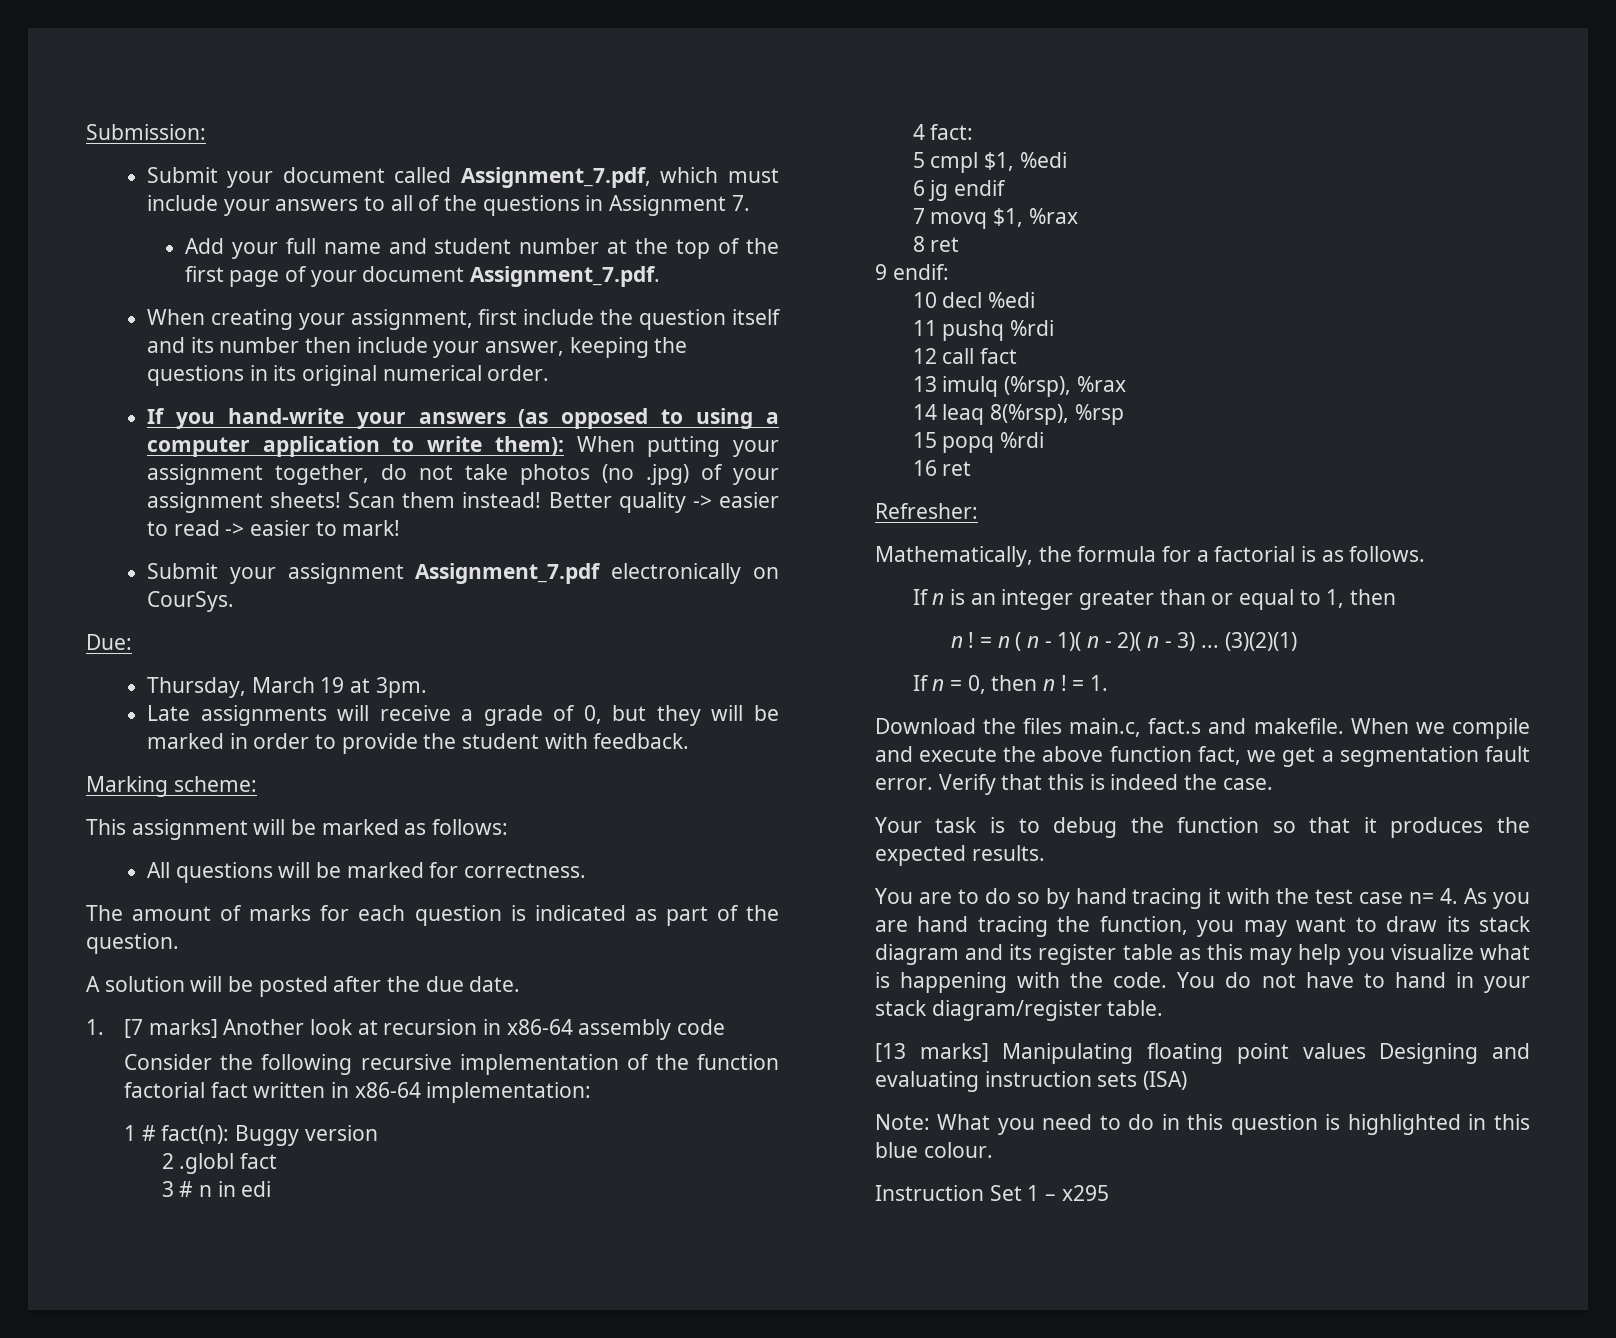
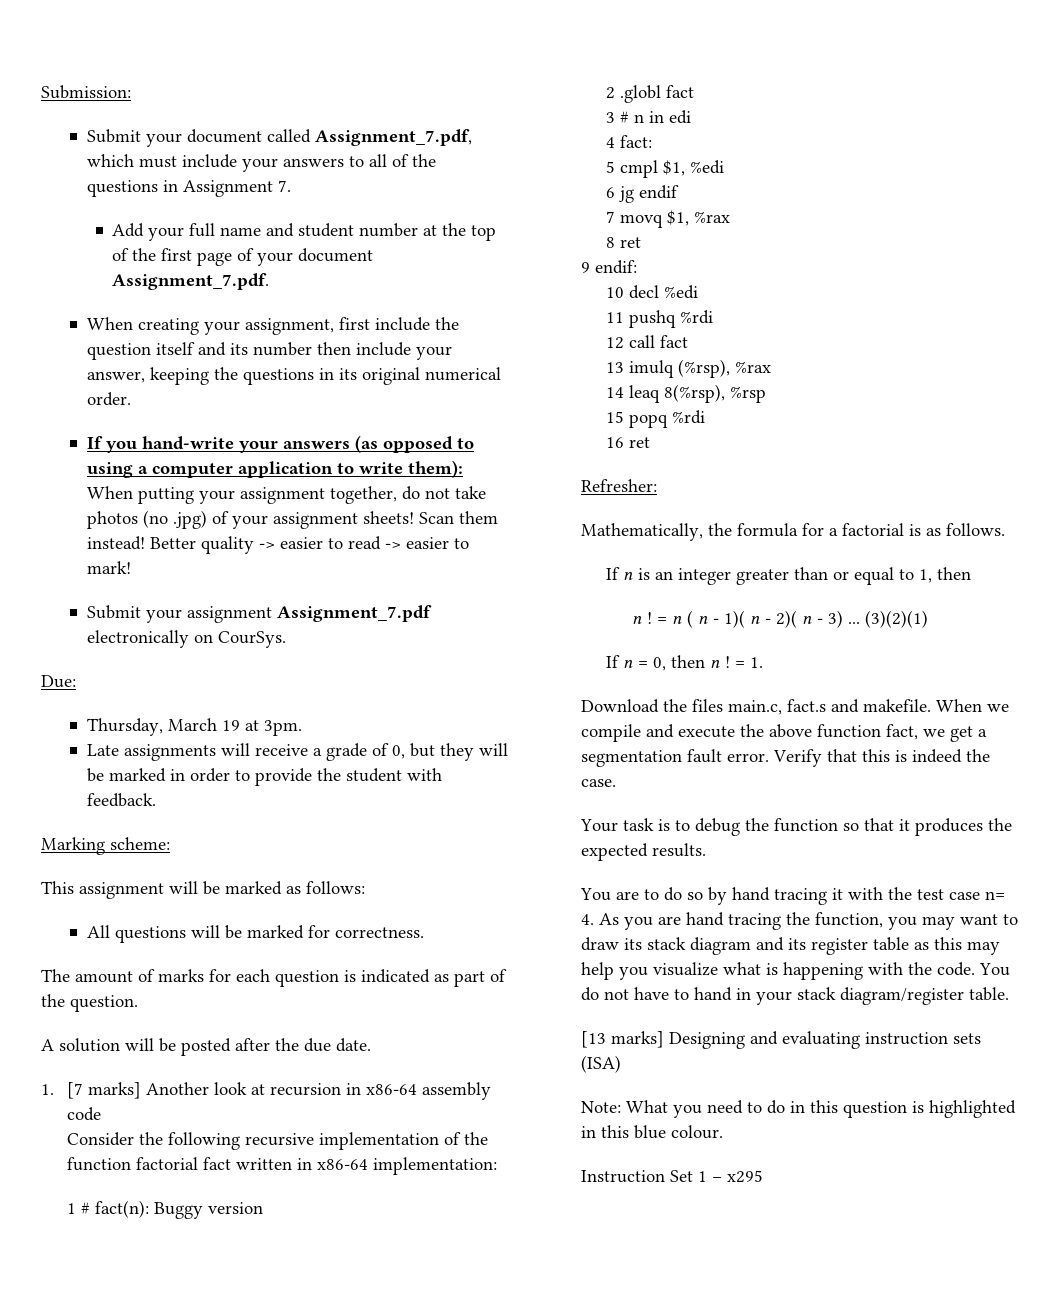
- [13 marks] Manipulating floating point values Designing and evaluating instruction sets (ISA)
+ [13 marks] Designing and evaluating instruction sets (ISA)

